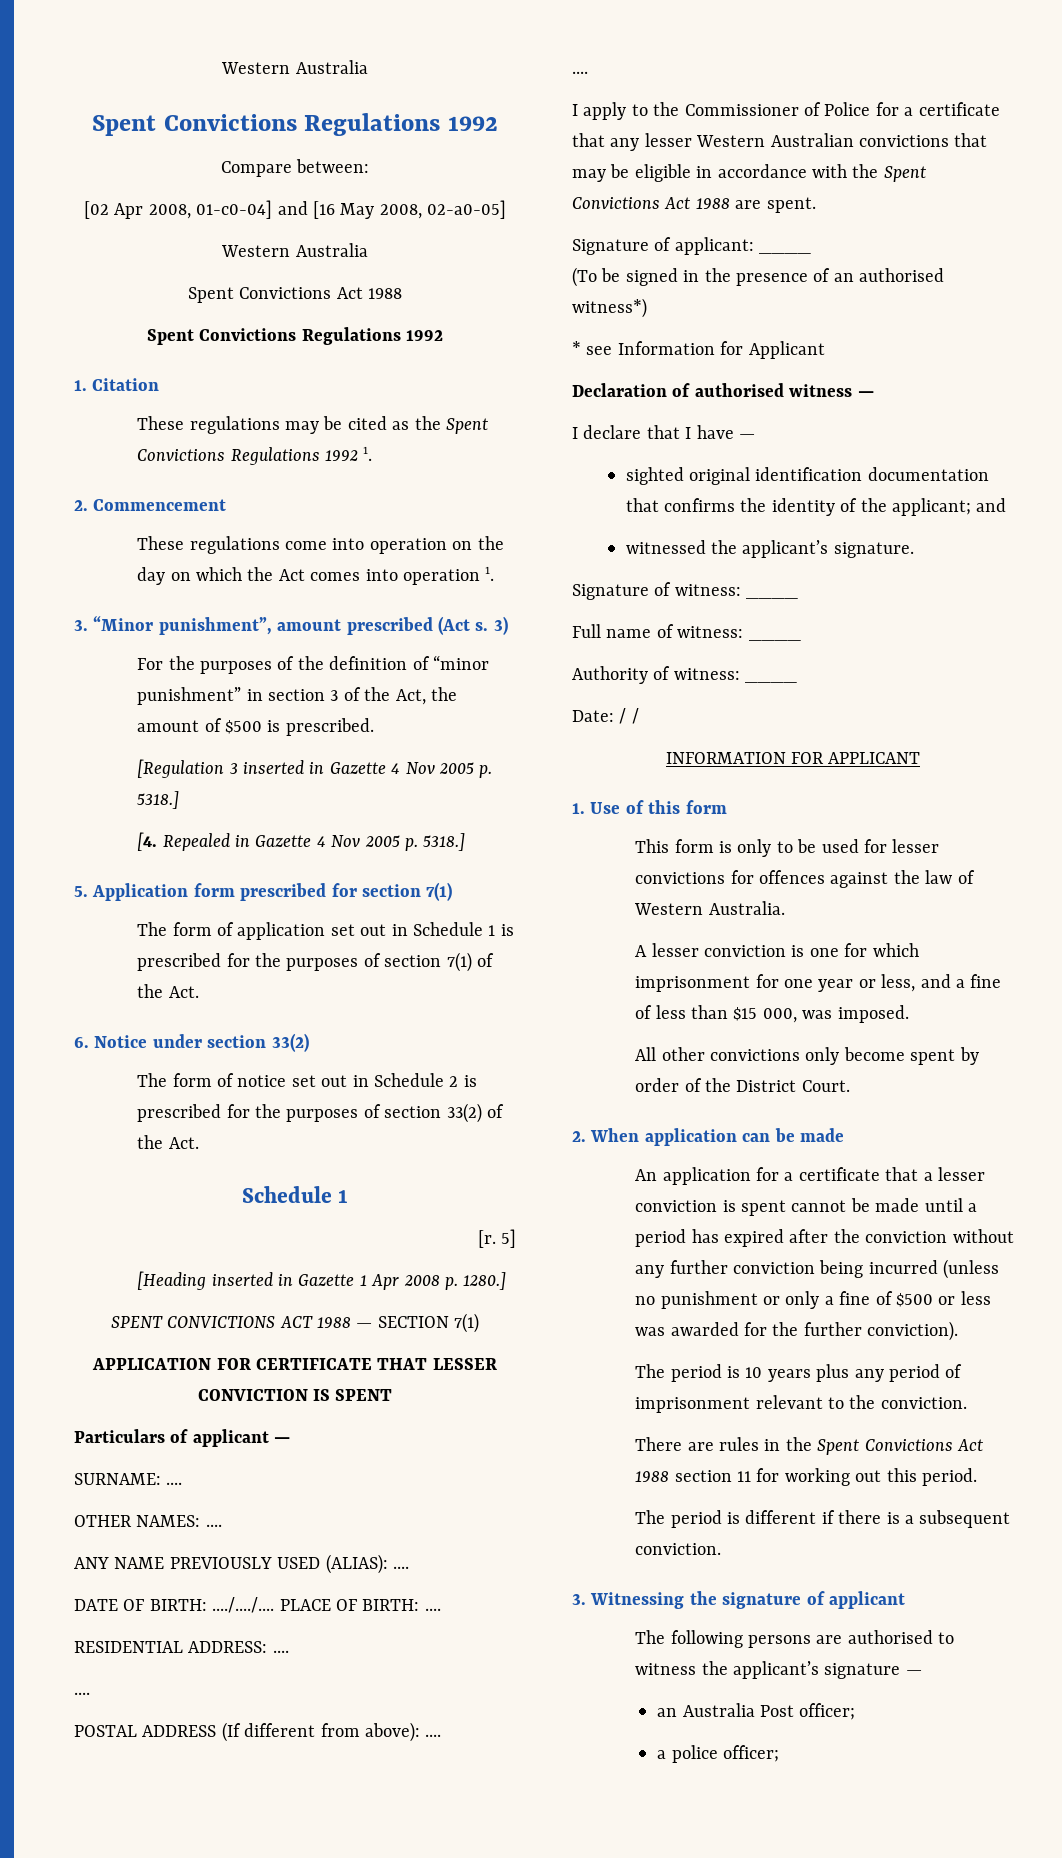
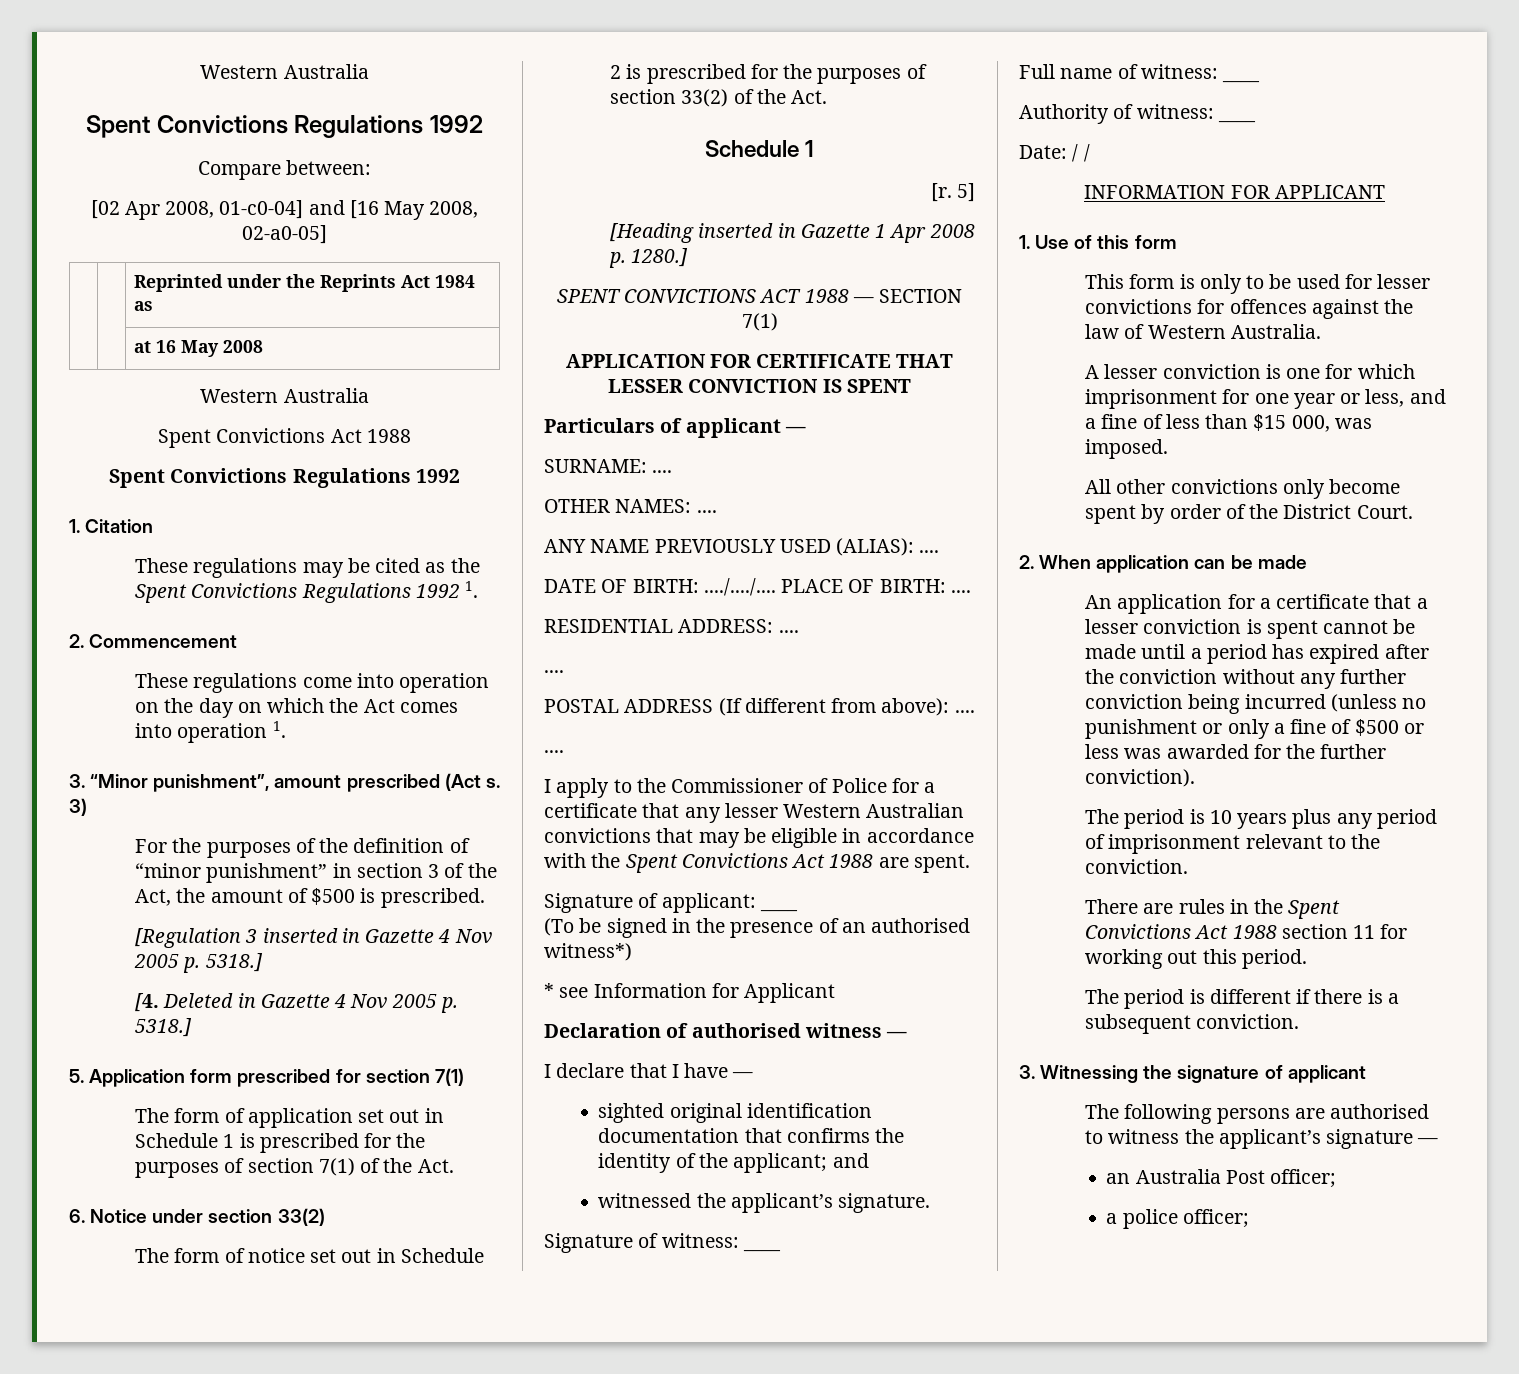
+ | | Reprinted under the Reprints Act 1984 as
+ | | at 16 May 2008
- [4. Repealed in Gazette 4 Nov 2005 p. 5318.]
+ [4. Deleted in Gazette 4 Nov 2005 p. 5318.]

